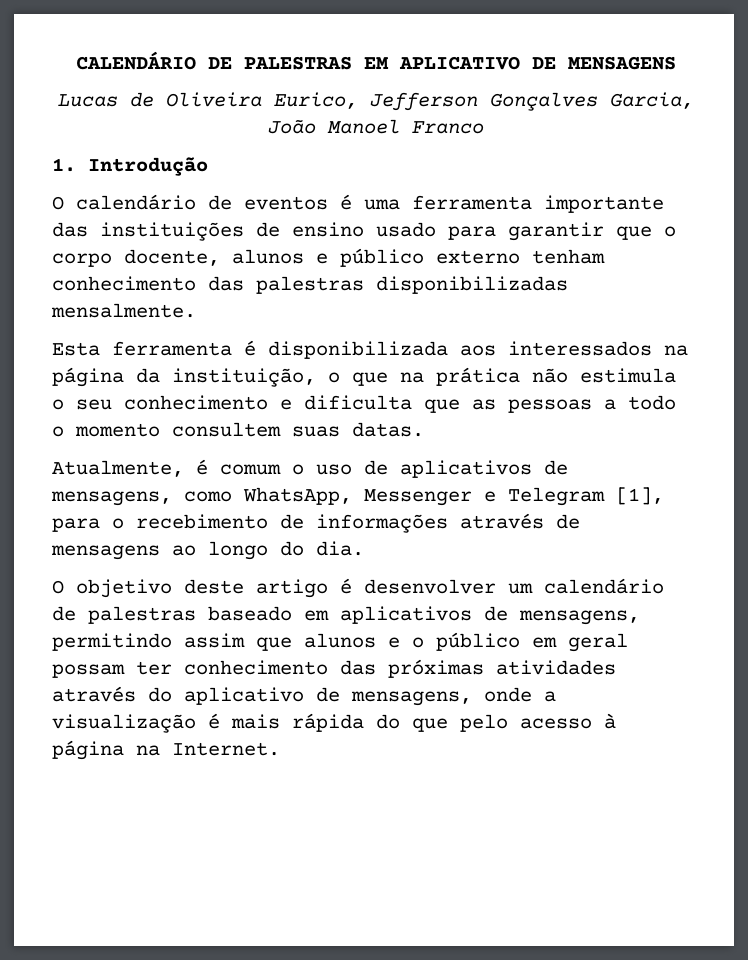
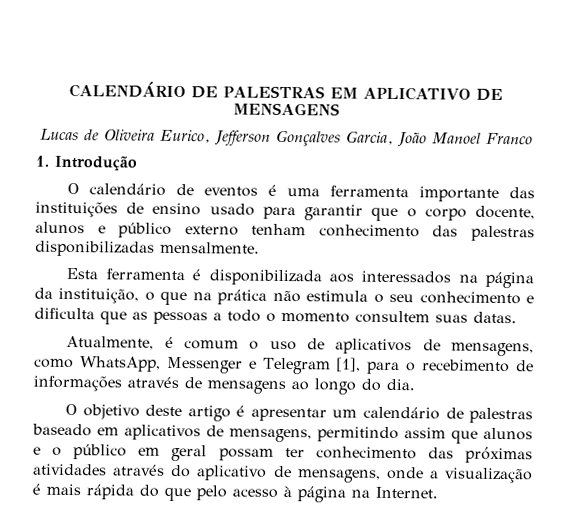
- O objetivo deste artigo é desenvolver um calendário de palestras baseado em aplicativos de mensagens, permitindo assim que alunos e o público em geral possam ter conhecimento das próximas atividades através do aplicativo de mensagens, onde a visualização é mais rápida do que pelo acesso à página na Internet.
+ O objetivo deste artigo é apresentar um calendário de palestras baseado em aplicativos de mensagens, permitindo assim que alunos e o público em geral possam ter conhecimento das próximas atividades através do aplicativo de mensagens, onde a visualização é mais rápida do que pelo acesso à página na Internet.

